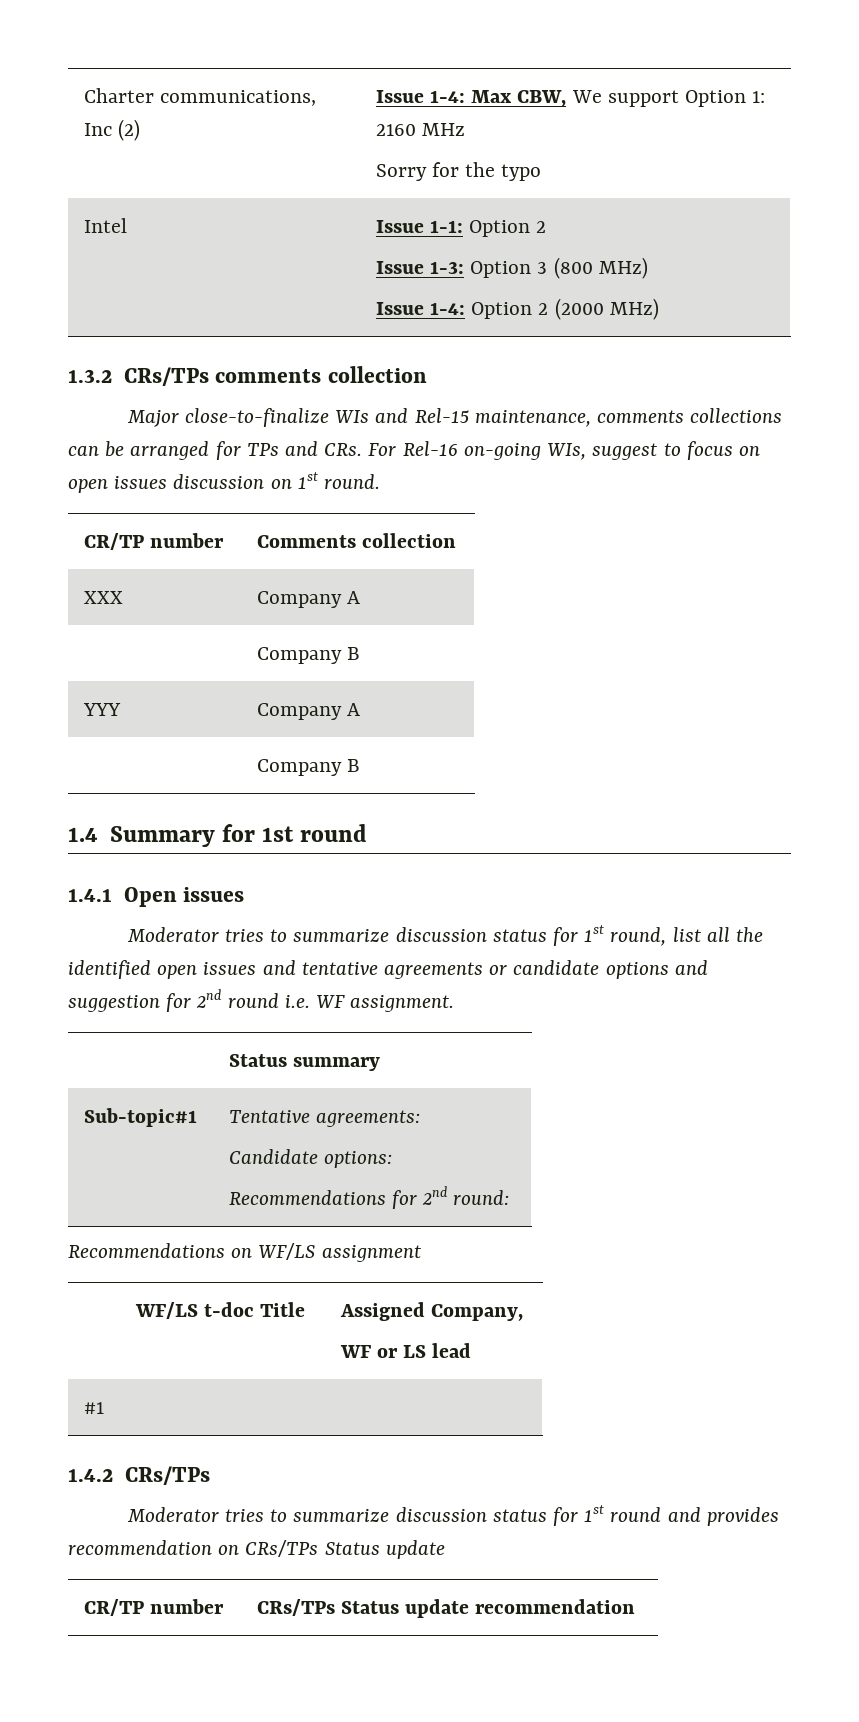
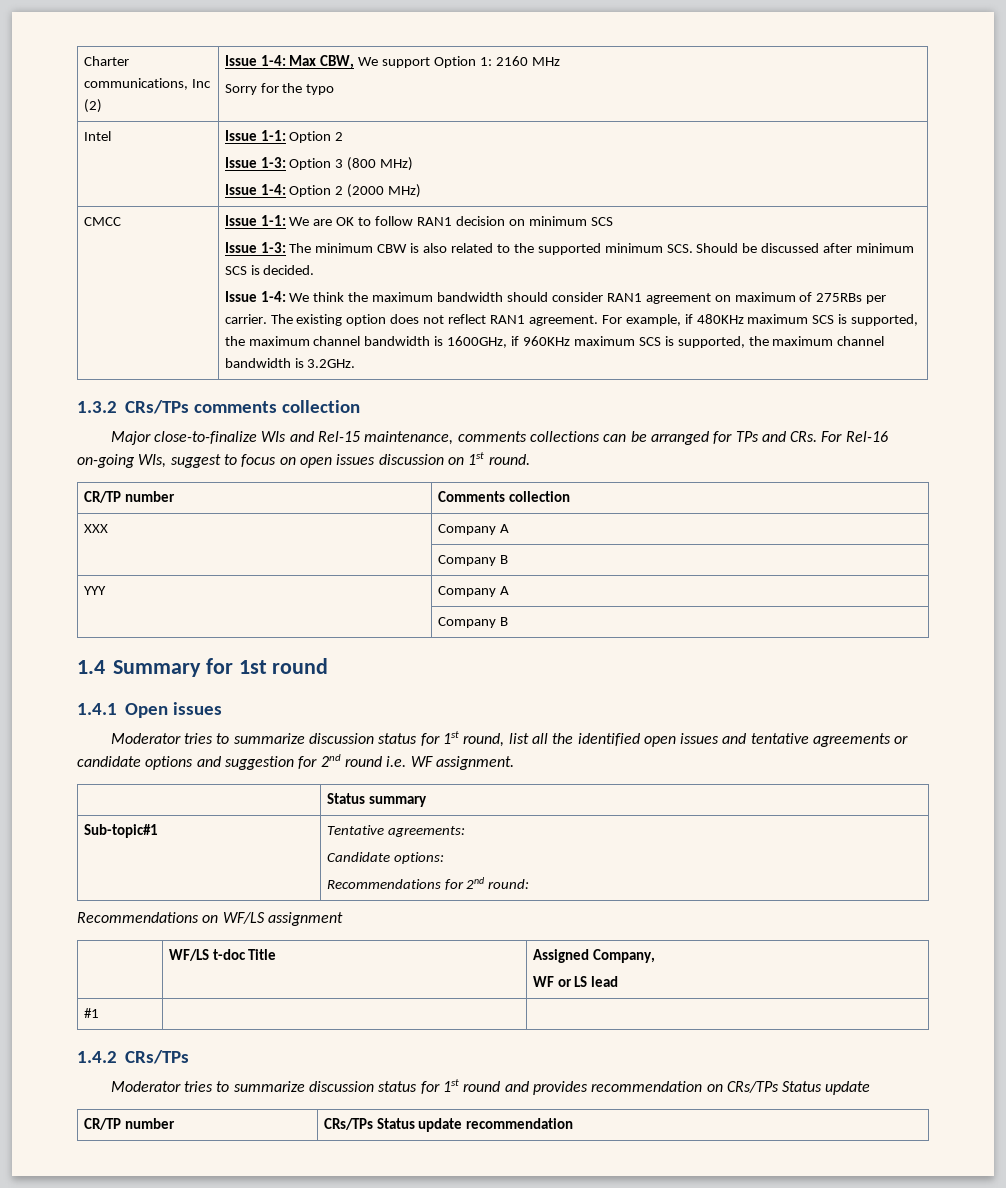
+ CMCC | Issue 1-1: We are OK to follow RAN1 decision on minimum SCS
+ Issue 1-3: The minimum CBW is also related to the supported minimum SCS. Should be discussed after minimum SCS is decided.
+ Issue 1-4: We think the maximum bandwidth should consider RAN1 agreement on maximum of 275RBs per carrier. The existing option does not reflect RAN1 agreement. For example, if 480KHz maximum SCS is supported, the maximum channel bandwidth is 1600GHz, if 960KHz maximum SCS is supported, the maximum channel bandwidth is 3.2GHz.

